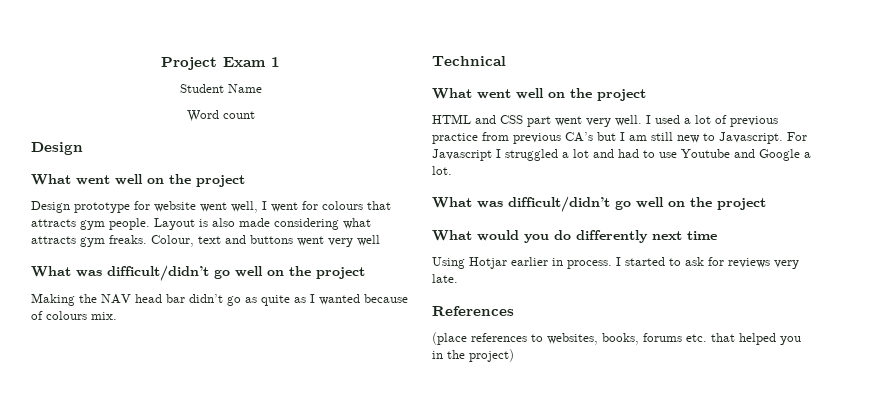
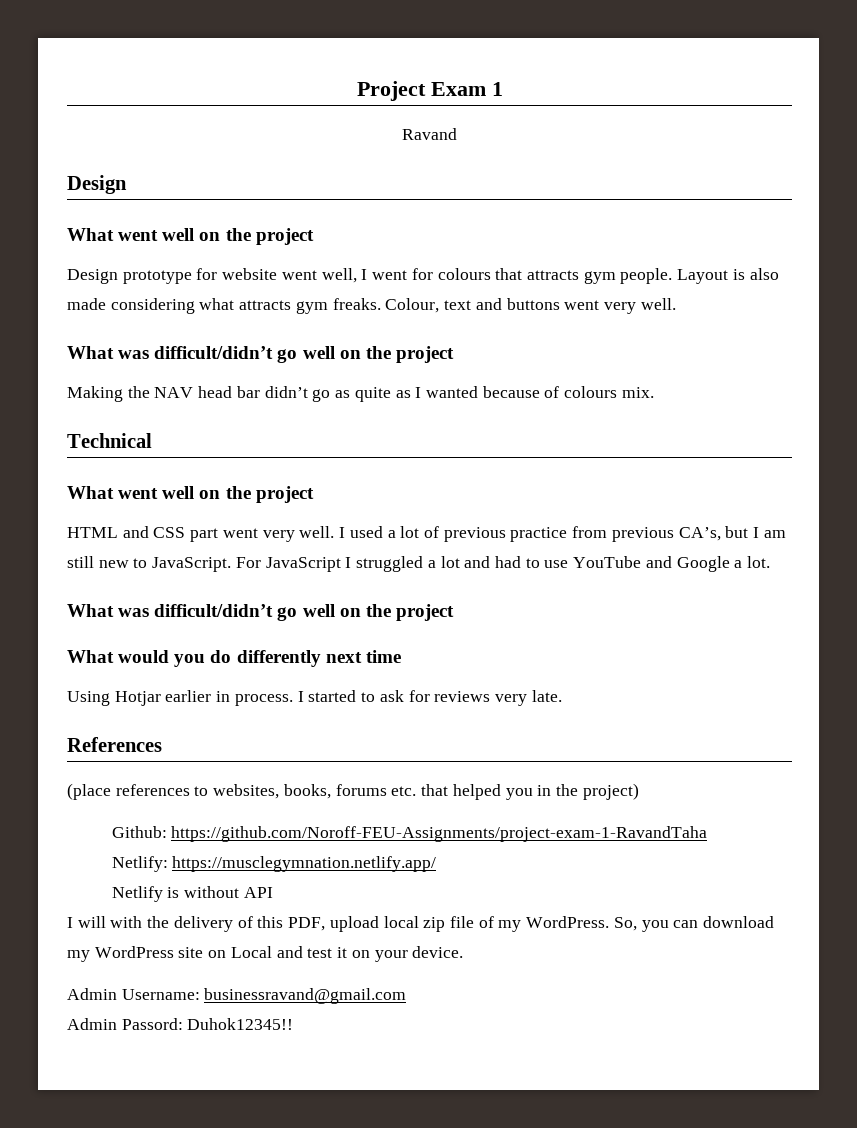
- Student Name
- Word count
+ Ravand
- Colour, text and buttons went very well
+ Colour, text and buttons went very well.
- I used a lot of previous practice from previous CA’s but I am still new to Javascript. For Javascript I struggled a lot and had to use Youtube and Google a lot.
+ I used a lot of previous practice from previous CA’s, but I am still new to JavaScript. For JavaScript I struggled a lot and had to use YouTube and Google a lot.
+ Github: https://github.com/Noroff-FEU-Assignments/project-exam-1-RavandTaha
+ Netlify: https://musclegymnation.netlify.app/
+ Netlify is without API
+ I will with the delivery of this PDF, upload local zip file of my WordPress. So, you can download my WordPress site on Local and test it on your device.
+ Admin Username: businessravand@gmail.com
+ Admin Passord: Duhok12345!!

